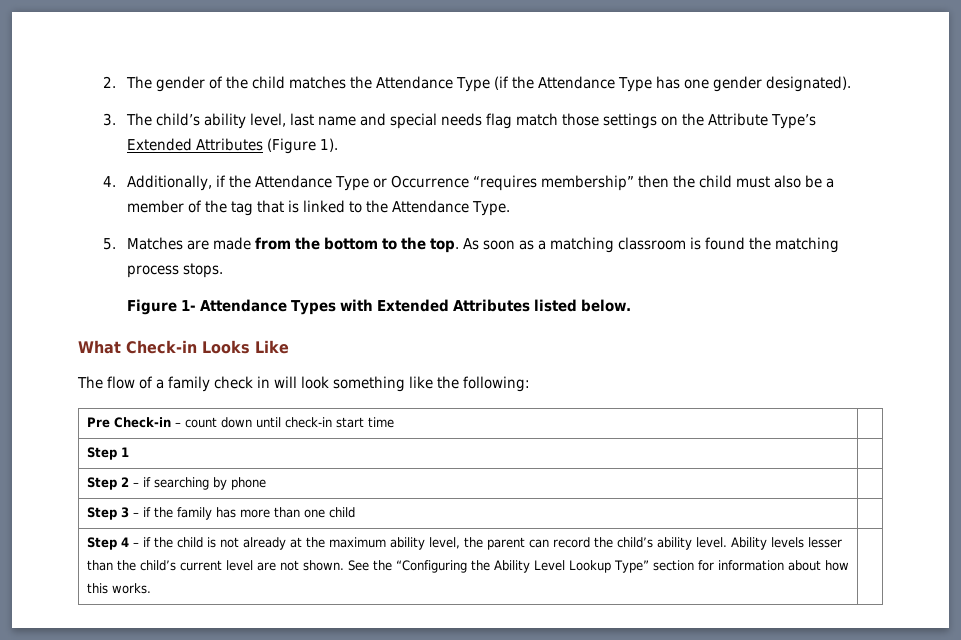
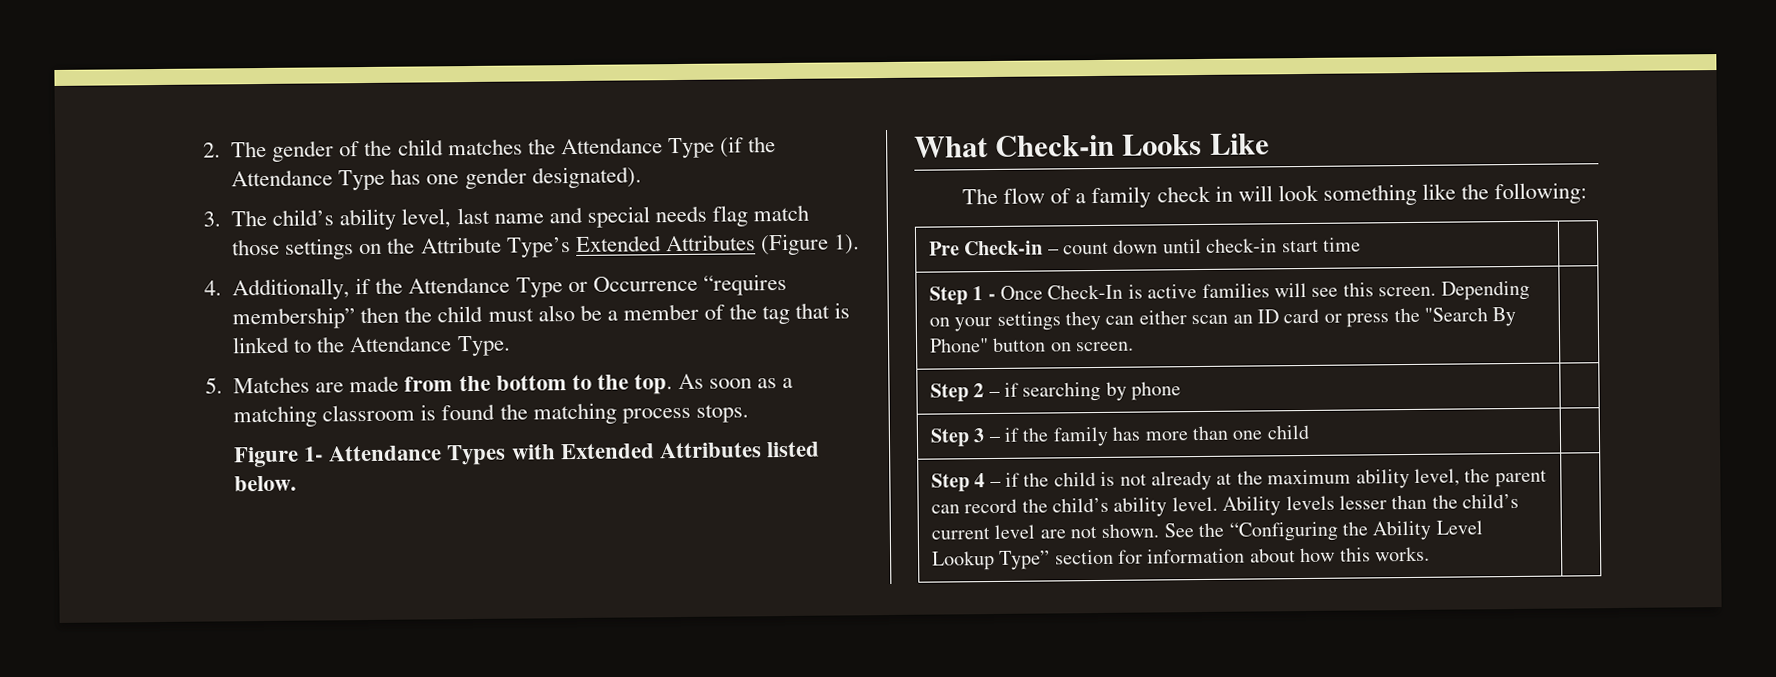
- Step 1 |
+ Step 1 - Once Check-In is active families will see this screen. Depending on your settings they can either scan an ID card or press the "Search By Phone" button on screen. |

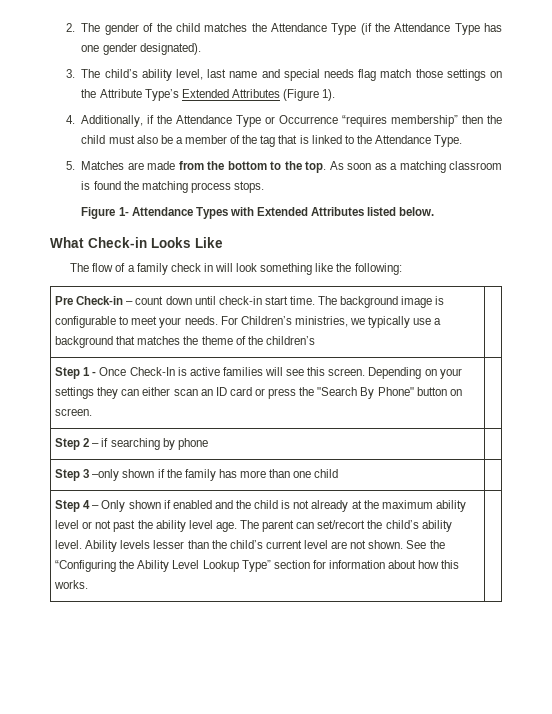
- Pre Check-in – count down until check-in start time |
+ Pre Check-in – count down until check-in start time. The background image is configurable to meet your needs. For Children’s ministries, we typically use a background that matches the theme of the children’s |
- Step 3 – if the family has more than one child |
+ Step 3 –only shown if the family has more than one child |
- Step 4 – if the child is not already at the maximum ability level, the parent can record the child’s ability level.
+ Step 4 – Only shown if enabled and the child is not already at the maximum ability level or not past the ability level age. The parent can set/recort the child’s ability level.

